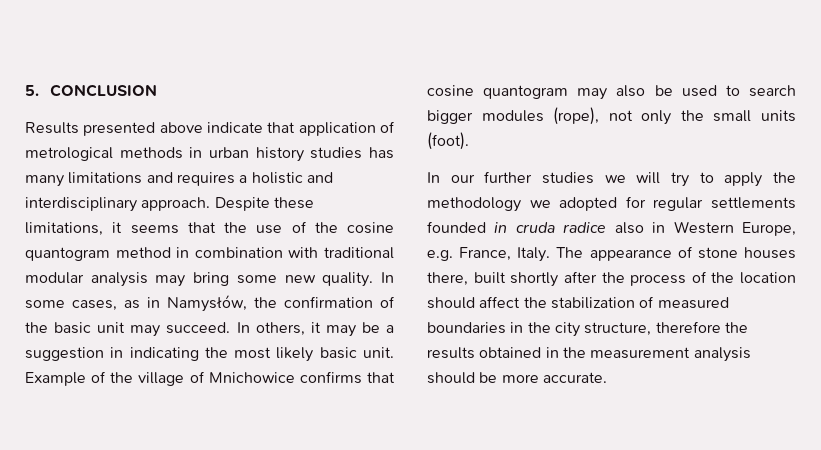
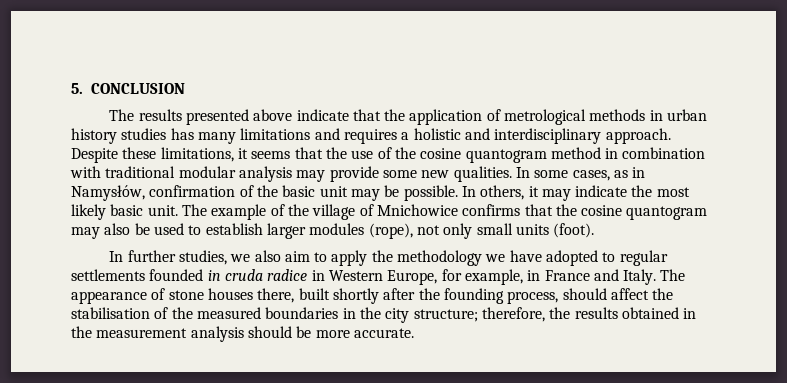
- Results presented above indicate that application of metrological methods in urban history studies has many limitations and requires a holistic and interdisciplinary approach.
+ The results presented above indicate that the application of metrological methods in urban history studies has many limitations and requires a holistic and interdisciplinary approach.
- Despite these limitations, it seems that the use of the cosine quantogram method in combination with traditional modular analysis may bring some new quality.
+ Despite these limitations, it seems that the use of the cosine quantogram method in combination with traditional modular analysis may provide some new qualities.
- In some cases, as in Namysłów, the confirmation of the basic unit may succeed.
+ In some cases, as in Namysłów, confirmation of the basic unit may be possible.
- In others, it may be a suggestion in indicating the most likely basic unit.
+ In others, it may indicate the most likely basic unit.
- Example of the village of Mnichowice confirms that cosine quantogram may also be used to search bigger modules (rope), not only the small units (foot).
+ The example of the village of Mnichowice confirms that the cosine quantogram may also be used to establish larger modules (rope), not only small units (foot).
- In our further studies we will try to apply the methodology we adopted for regular settlements founded in cruda radice also in Western Europe, e.g. France, Italy.
+ In further studies, we also aim to apply the methodology we have adopted to regular settlements founded in cruda radice in Western Europe, for example, in France and Italy.
- The appearance of stone houses there, built shortly after the process of the location should affect the stabilization of measured boundaries in the city structure, therefore the results obtained in the measurement analysis should be more accurate.
+ The appearance of stone houses there, built shortly after the founding process, should affect the stabilisation of the measured boundaries in the city structure; therefore, the results obtained in the measurement analysis should be more accurate.

